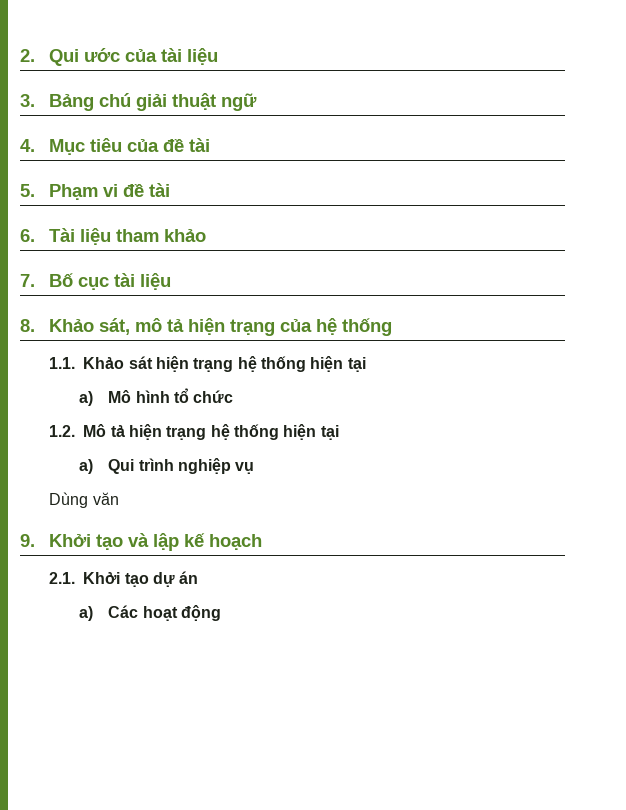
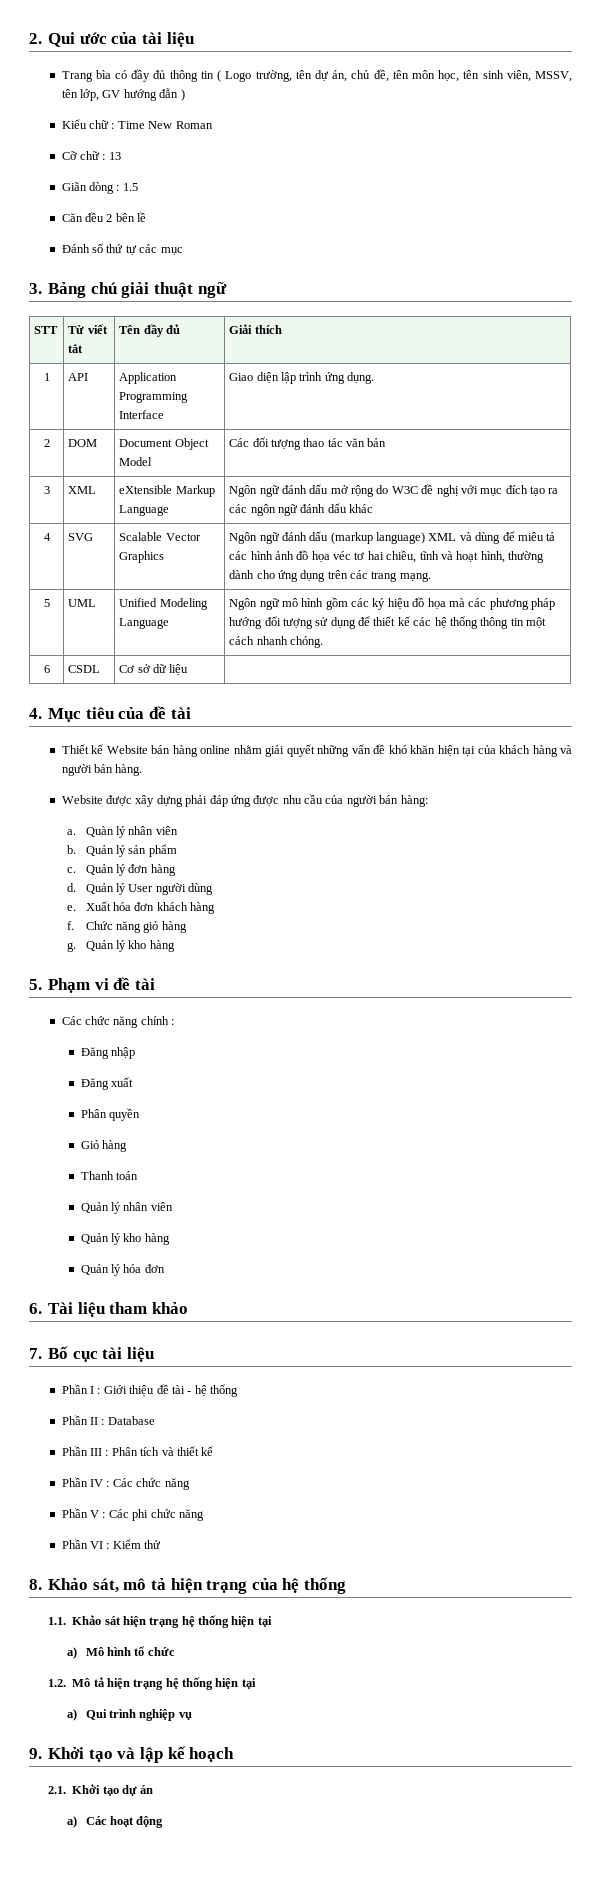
+ Trang bìa có đầy đủ thông tin ( Logo trường, tên dự án, chủ đề, tên môn học, tên sinh viên, MSSV, tên lớp, GV hướng đẫn )
+ Kiểu chữ : Time New Roman
+ Cỡ chữ : 13
+ Giãn dòng : 1.5
+ Căn đều 2 bên lề
+ Đánh số thứ tự các mục
+ STT | Từ viết tắt | Tên đầy đủ | Giải thích
+ 1 | API | Application Programming Interface | Giao diện lập trình ứng dụng.
+ 2 | DOM | Document Object Model | Các đối tượng thao tác văn bản
+ 3 | XML | eXtensible Markup Language | Ngôn ngữ đánh dấu mở rộng do W3C đề nghị với mục đích tạo ra các ngôn ngữ đánh dấu khác
+ 4 | SVG | Scalable Vector Graphics | Ngôn ngữ đánh dấu (markup language) XML và dùng để miêu tả các hình ảnh đồ họa véc tơ hai chiều, tĩnh và hoạt hình, thường dành cho ứng dụng trên các trang mạng.
+ 5 | UML | Unified Modeling Language | Ngôn ngữ mô hình gồm các ký hiệu đồ họa mà các phương pháp hướng đối tượng sử dụng để thiết kế các hệ thống thông tin một cách nhanh chóng.
+ 6 | CSDL | Cơ sở dữ liệu |
+ Thiết kế Website bán hàng online nhằm giải quyết những vấn đề khó khăn hiện tại của khách hàng và người bán hàng.
+ Website được xây dựng phải đáp ứng được nhu cầu của người bán hàng:
+ a. Quàn lý nhân viên
+ b. Quản lý sản phẩm
+ c. Quản lý đơn hàng
+ d. Quản lý User người dùng
+ e. Xuất hóa đơn khách hàng
+ f. Chức năng giỏ hàng
+ g. Quản lý kho hàng
+ Các chức năng chính :
+ Đăng nhập
+ Đăng xuất
+ Phân quyền
+ Giỏ hàng
+ Thanh toán
+ Quản lý nhân viên
+ Quản lý kho hàng
+ Quản lý hóa đơn
+ Phần I : Giới thiệu đề tài - hệ thống
+ Phần II : Database
+ Phần III : Phân tích và thiết kế
+ Phần IV : Các chức năng
+ Phần V : Các phi chức năng
+ Phần VI : Kiểm thử
- Dùng văn

